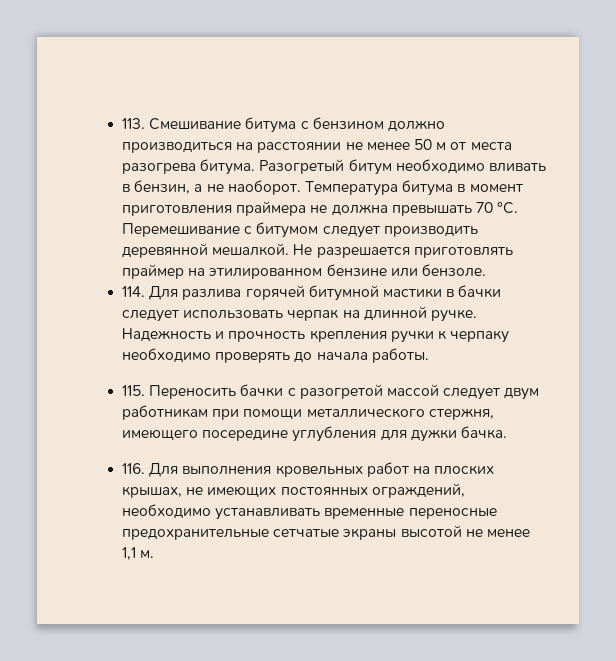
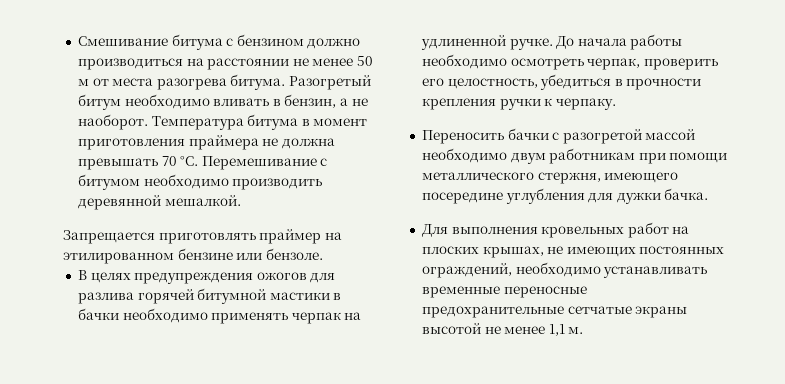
- 113. Смешивание битума с бензином должно производиться на расстоянии не менее 50 м от места разогрева битума.
+ Смешивание битума с бензином должно производиться на расстоянии не менее 50 м от места разогрева битума.
- Перемешивание с битумом следует производить деревянной мешалкой. Не разрешается приготовлять праймер на этилированном бензине или бензоле.
+ Перемешивание с битумом необходимо производить деревянной мешалкой.
+ Запрещается приготовлять праймер на этилированном бензине или бензоле.
- 114. Для разлива горячей битумной мастики в бачки следует использовать черпак на длинной ручке. Надежность и прочность крепления ручки к черпаку необходимо проверять до начала работы.
- 115. Переносить бачки с разогретой массой следует двум работникам при помощи металлического стержня, имеющего посередине углубления для дужки бачка.
+ В целях предупреждения ожогов для разлива горячей битумной мастики в бачки необходимо применять черпак на удлиненной ручке. До начала работы необходимо осмотреть черпак, проверить его целостность, убедиться в прочности крепления ручки к черпаку.
+ Переносить бачки с разогретой массой необходимо двум работникам при помощи металлического стержня, имеющего посередине углубления для дужки бачка.
- 116. Для выполнения кровельных работ на плоских крышах, не имеющих постоянных ограждений, необходимо устанавливать временные переносные предохранительные сетчатые экраны высотой не менее 1,1 м.
+ Для выполнения кровельных работ на плоских крышах, не имеющих постоянных ограждений, необходимо устанавливать временные переносные предохранительные сетчатые экраны высотой не менее 1,1 м.

